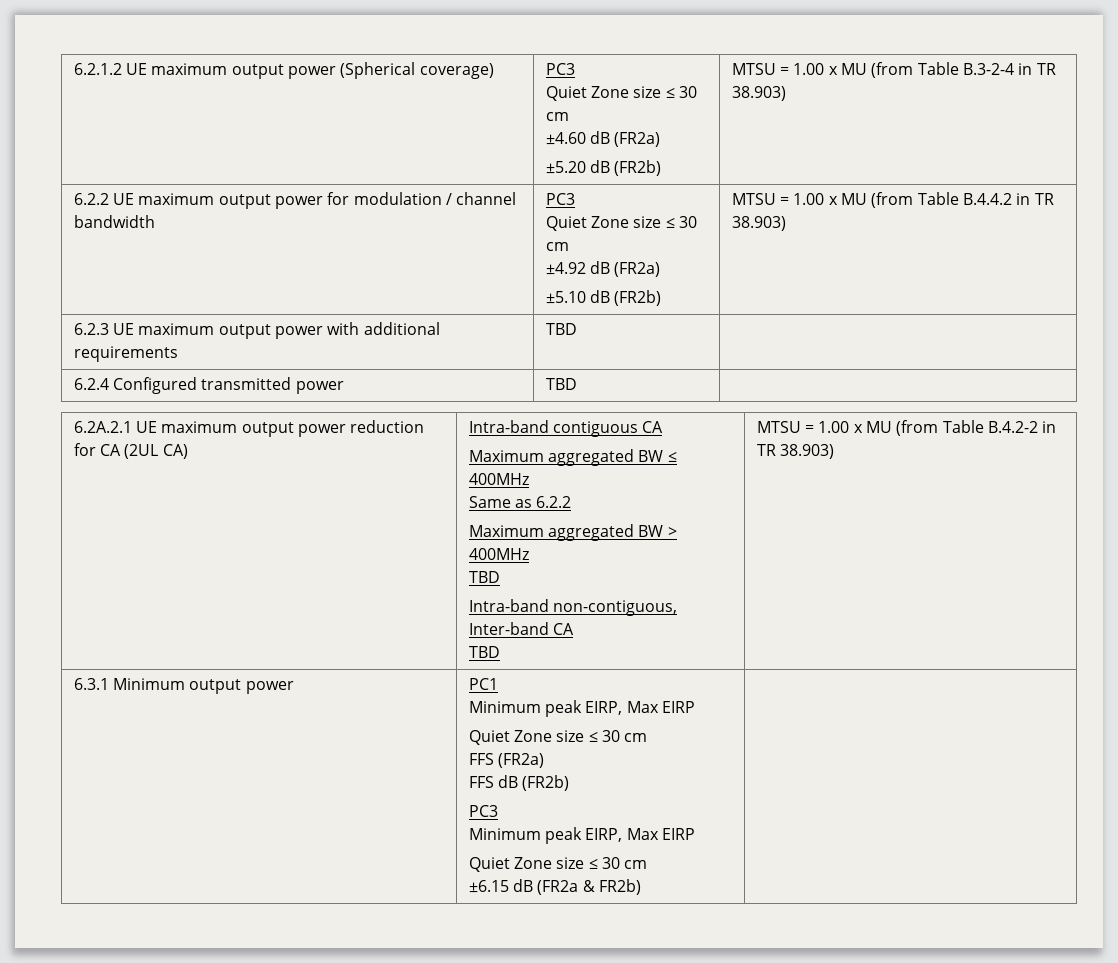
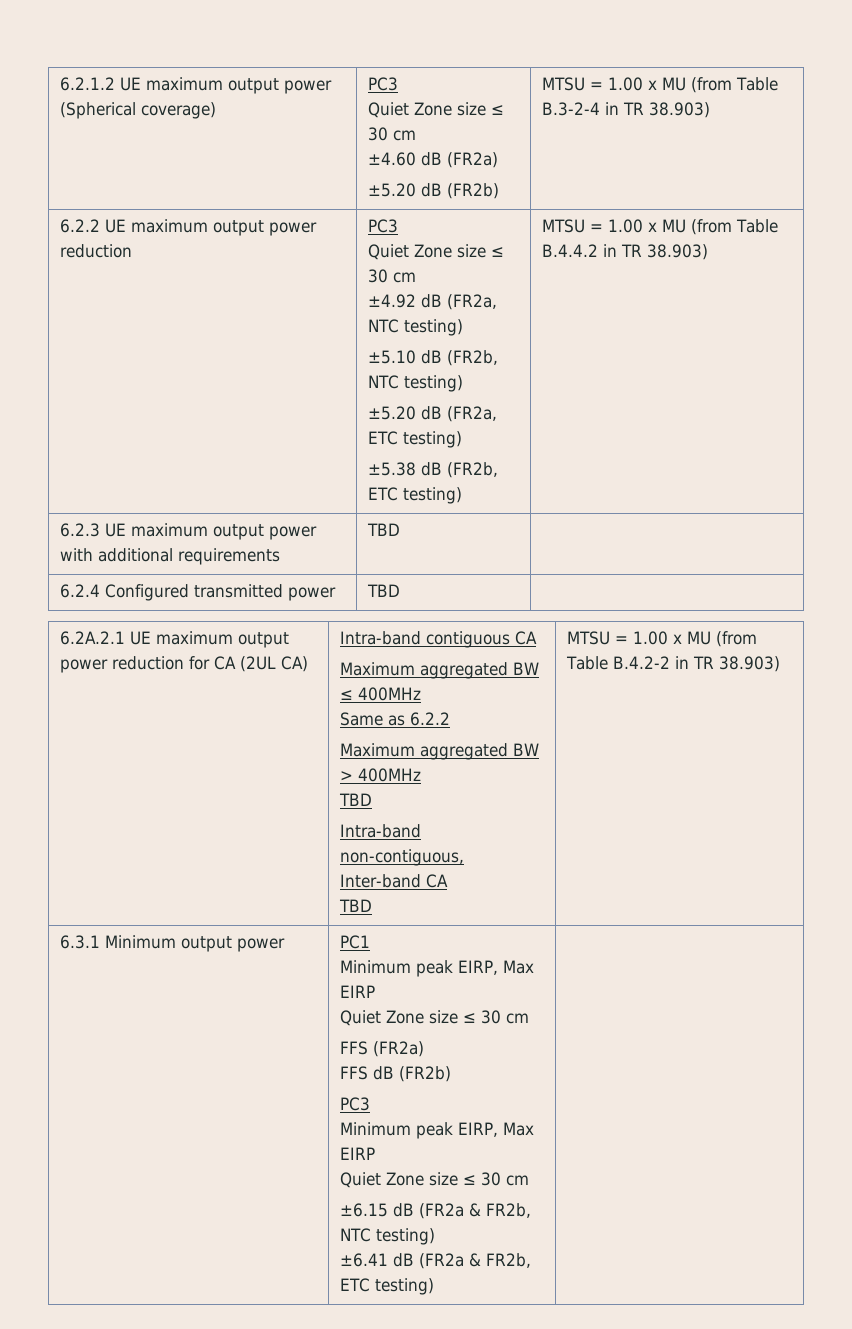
- 6.2.2 UE maximum output power for modulation / channel bandwidth
+ 6.2.2 UE maximum output power reduction
- ±4.92 dB (FR2a)
+ ±4.92 dB (FR2a, NTC testing)
- ±5.10 dB (FR2b)
+ ±5.10 dB (FR2b, NTC testing)
+ ±5.20 dB (FR2a, ETC testing)
+ ±5.38 dB (FR2b, ETC testing)
- ±6.15 dB (FR2a & FR2b)
+ ±6.15 dB (FR2a & FR2b, NTC testing)
+ ±6.41 dB (FR2a & FR2b, ETC testing)

